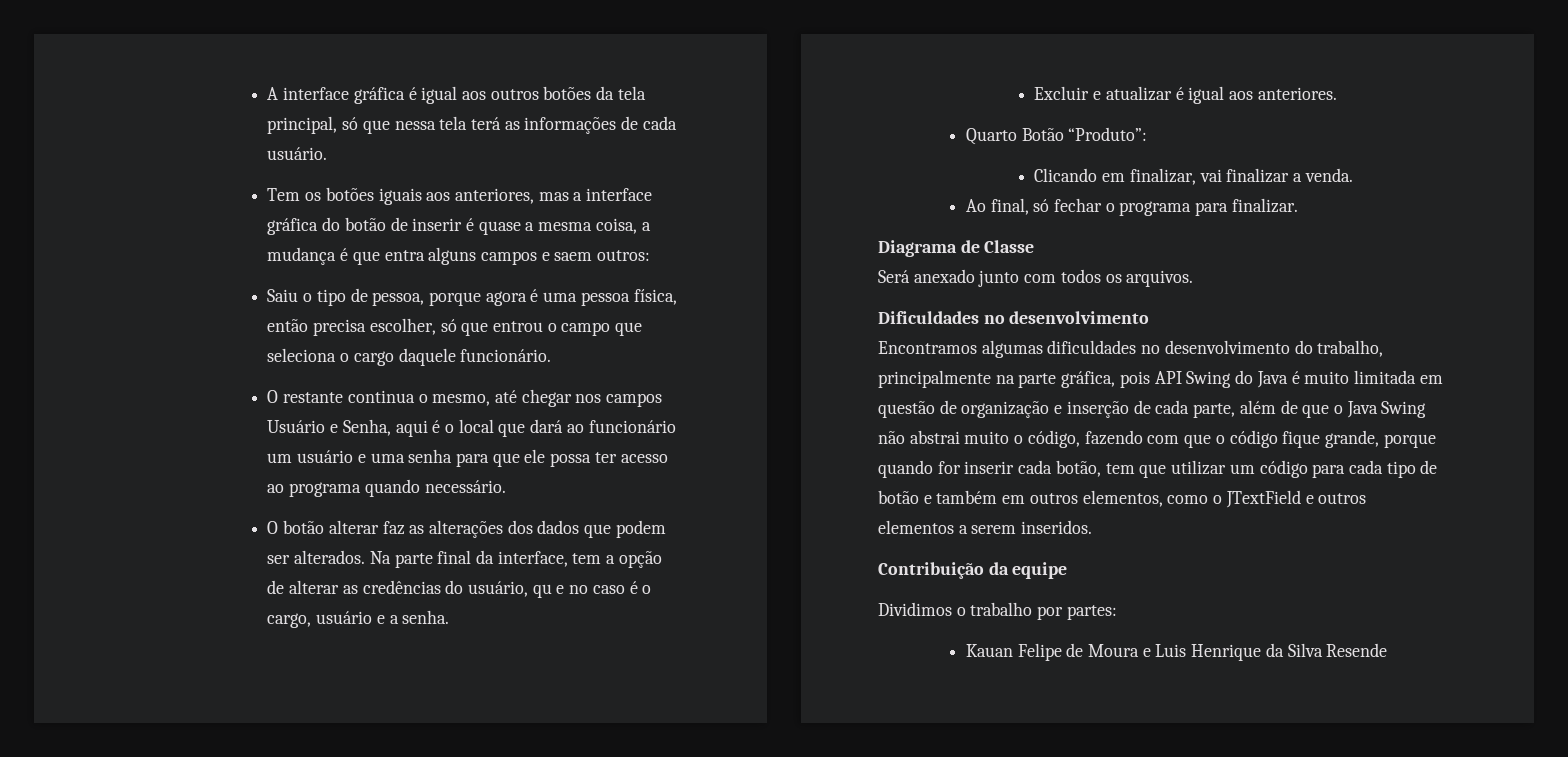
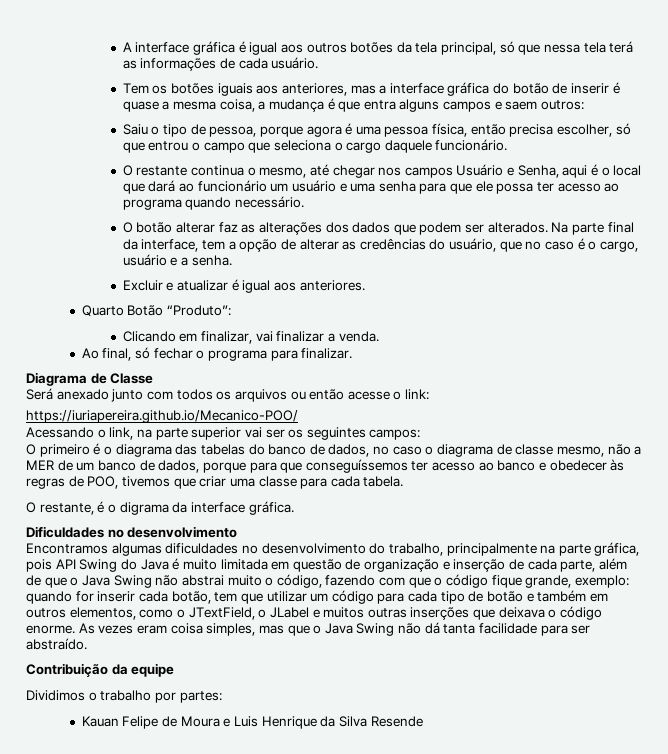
- Na parte final da interface, tem a opção de alterar as credências do usuário, qu e no caso é o cargo, usuário e a senha.
+ Na parte final da interface, tem a opção de alterar as credências do usuário, que no caso é o cargo, usuário e a senha.
- Será anexado junto com todos os arquivos.
+ Será anexado junto com todos os arquivos ou então acesse o link:
+ https://iuriapereira.github.io/Mecanico-POO/
+ Acessando o link, na parte superior vai ser os seguintes campos:
+ O primeiro é o diagrama das tabelas do banco de dados, no caso o diagrama de classe mesmo, não a MER de um banco de dados, porque para que conseguíssemos ter acesso ao banco e obedecer às regras de POO, tivemos que criar uma classe para cada tabela.
+ O restante, é o digrama da interface gráfica.
- Encontramos algumas dificuldades no desenvolvimento do trabalho, principalmente na parte gráfica, pois API Swing do Java é muito limitada em questão de organização e inserção de cada parte, além de que o Java Swing não abstrai muito o código, fazendo com que o código fique grande, porque quando for inserir cada botão, tem que utilizar um código para cada tipo de botão e também em outros elementos, como o JTextField e outros elementos a serem inseridos.
+ Encontramos algumas dificuldades no desenvolvimento do trabalho, principalmente na parte gráfica, pois API Swing do Java é muito limitada em questão de organização e inserção de cada parte, além de que o Java Swing não abstrai muito o código, fazendo com que o código fique grande, exemplo: quando for inserir cada botão, tem que utilizar um código para cada tipo de botão e também em outros elementos, como o JTextField, o JLabel e muitos outras inserções que deixava o código enorme. As vezes eram coisa simples, mas que o Java Swing não dá tanta facilidade para ser abstraído.

